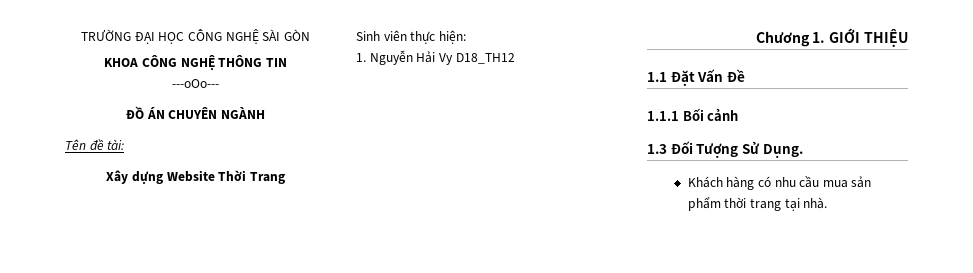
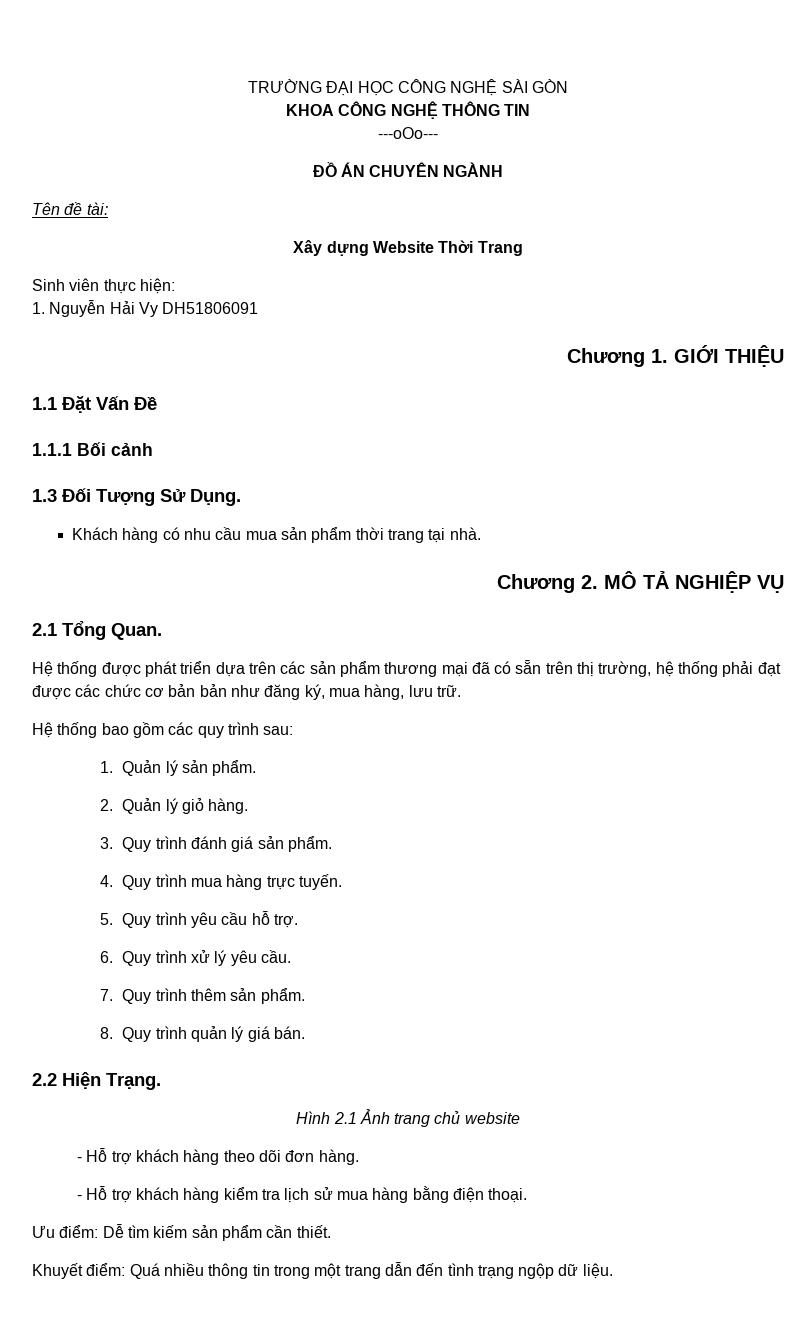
- 1. Nguyễn Hải Vy D18_TH12
+ 1. Nguyễn Hải Vy DH51806091
+ Chương 2. MÔ TẢ NGHIỆP VỤ
+ 2.1 Tổng Quan.
+ Hệ thống được phát triển dựa trên các sản phẩm thương mại đã có sẵn trên thị trường, hệ thống phải đạt được các chức cơ bản bản như đăng ký, mua hàng, lưu trữ.
+ Hệ thống bao gồm các quy trình sau:
+ 1. Quản lý sản phẩm.
+ 2. Quản lý giỏ hàng.
+ 3. Quy trình đánh giá sản phẩm.
+ 4. Quy trình mua hàng trực tuyến.
+ 5. Quy trình yêu cầu hỗ trợ.
+ 6. Quy trình xử lý yêu cầu.
+ 7. Quy trình thêm sản phẩm.
+ 8. Quy trình quản lý giá bán.
+ 2.2 Hiện Trạng.
+ Hình 2.1 Ảnh trang chủ website
+ - Hỗ trợ khách hàng theo dõi đơn hàng.
+ - Hỗ trợ khách hàng kiểm tra lịch sử mua hàng bằng điện thoại.
+ Ưu điểm: Dễ tìm kiếm sản phẩm cần thiết.
+ Khuyết điểm: Quá nhiều thông tin trong một trang dẫn đến tình trạng ngộp dữ liệu.

